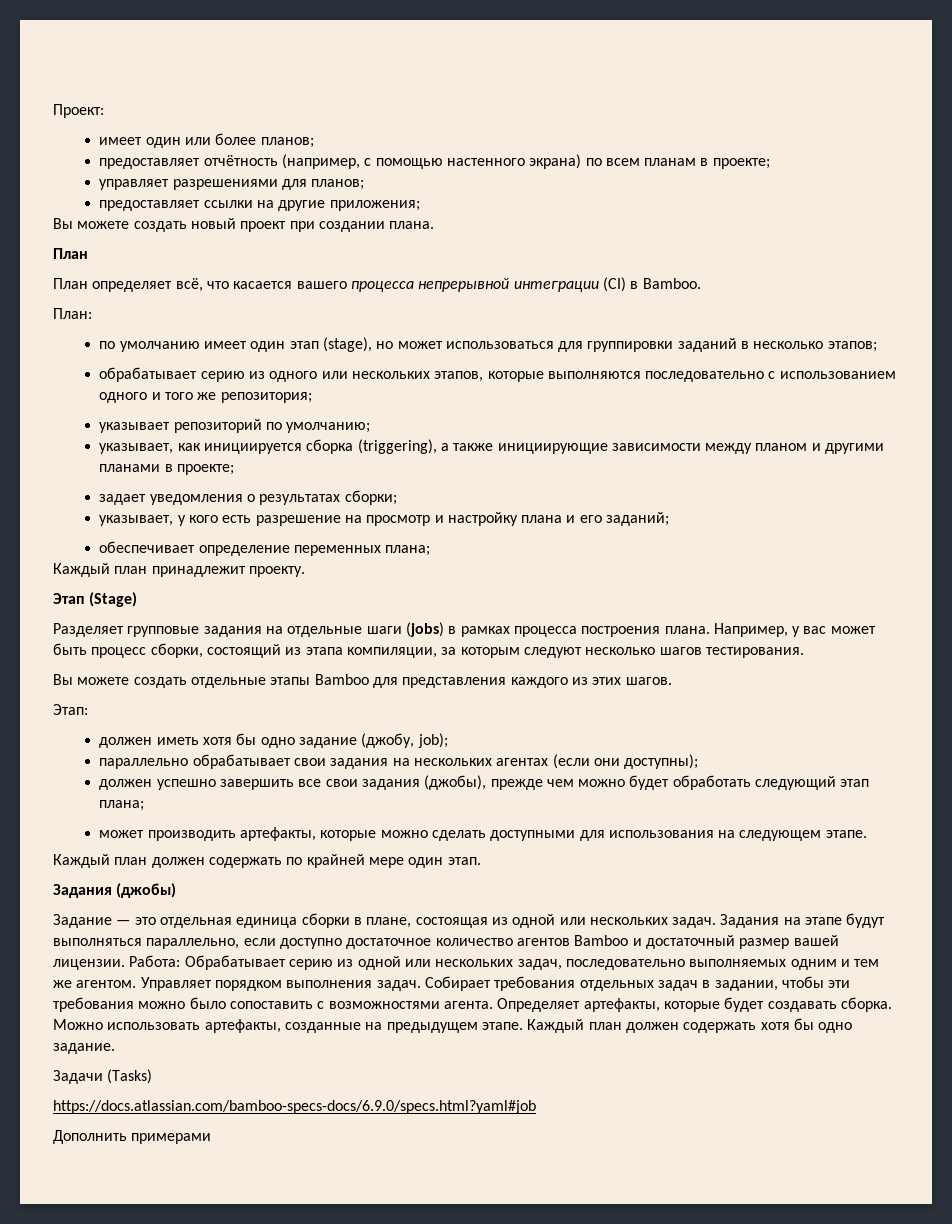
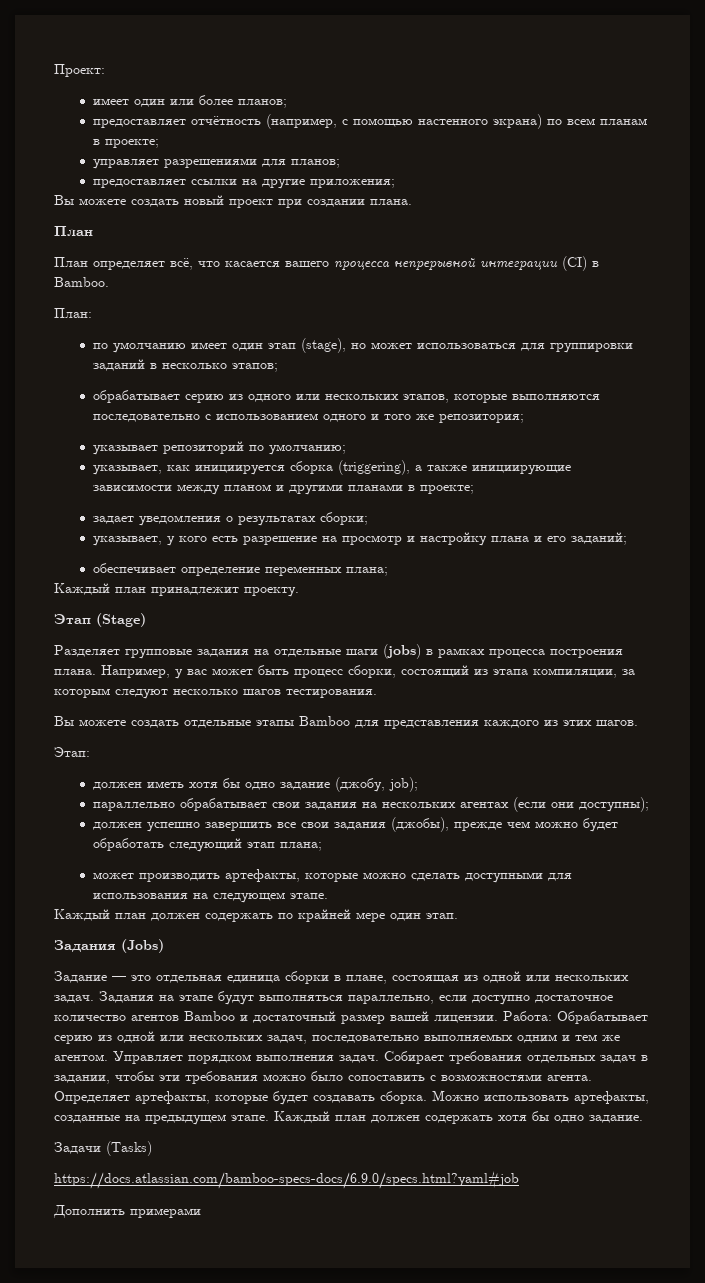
- Задания (джобы)
+ Задания (Jobs)

